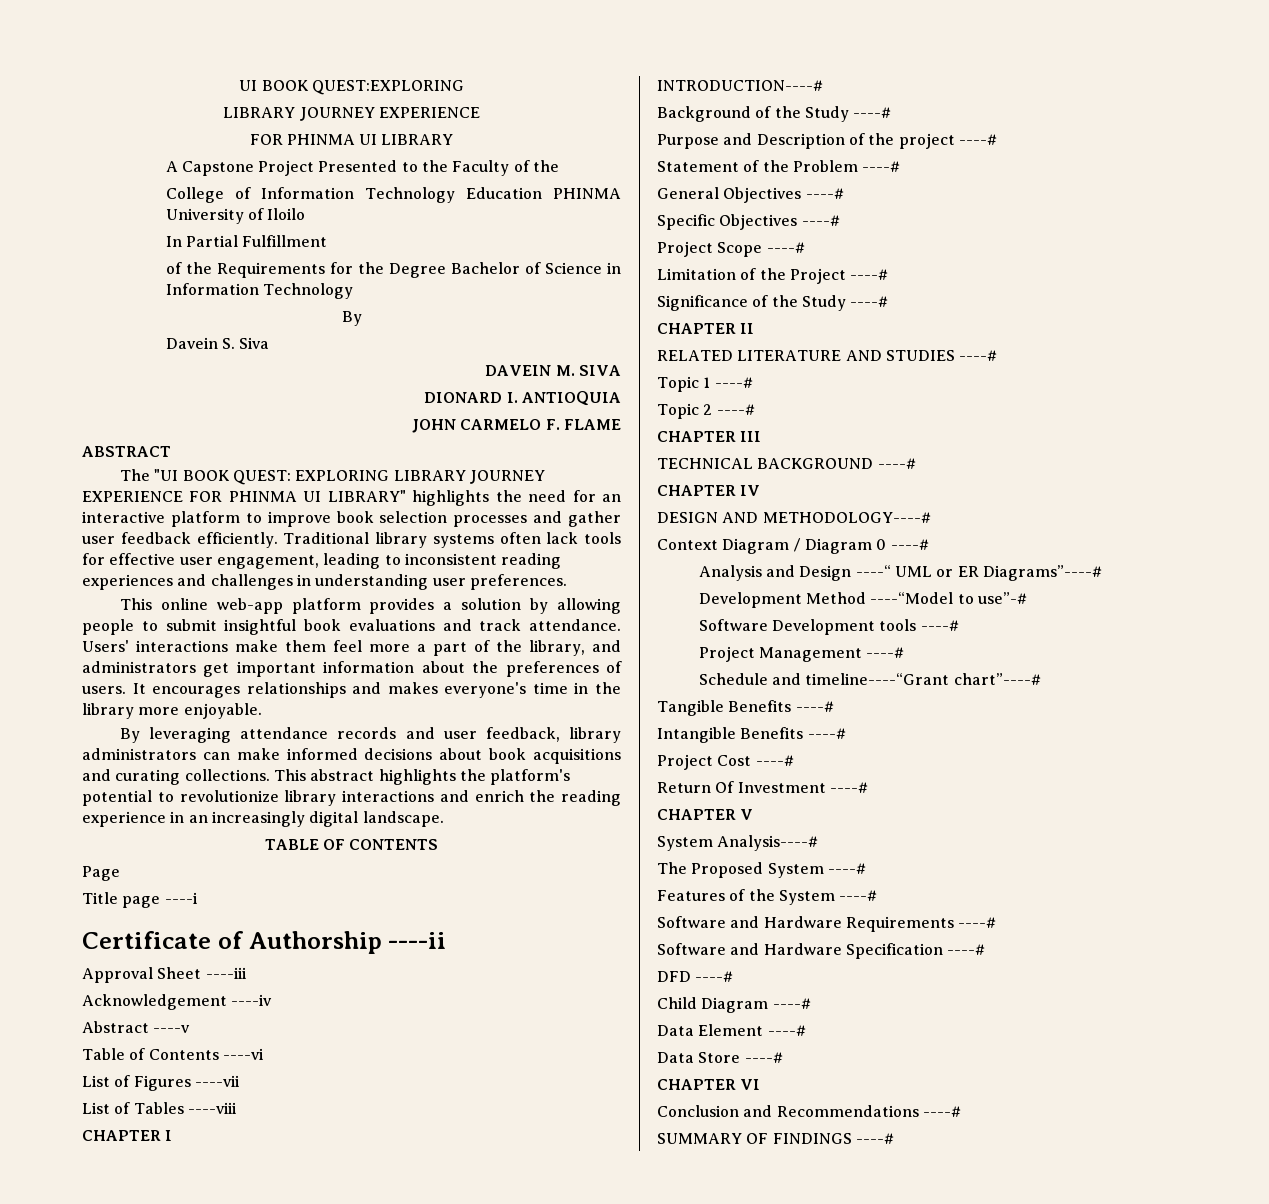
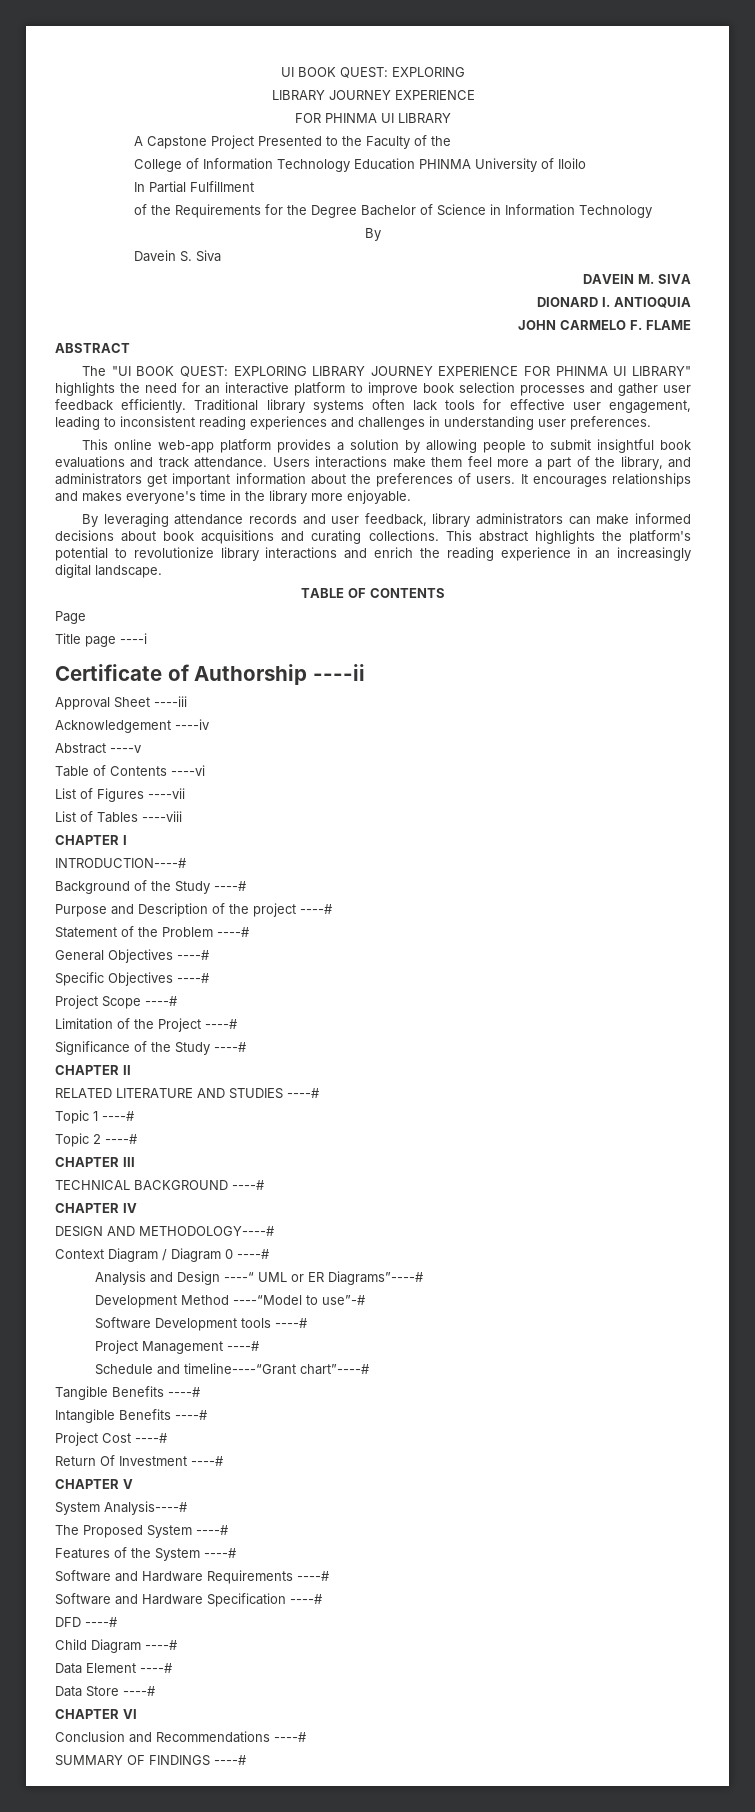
- UI BOOK QUEST:EXPLORING
+ UI BOOK QUEST: EXPLORING
- Users' interactions make them feel more a part of the library, and administrators get important information about the preferences of users.
+ Users interactions make them feel more a part of the library, and administrators get important information about the preferences of users.

